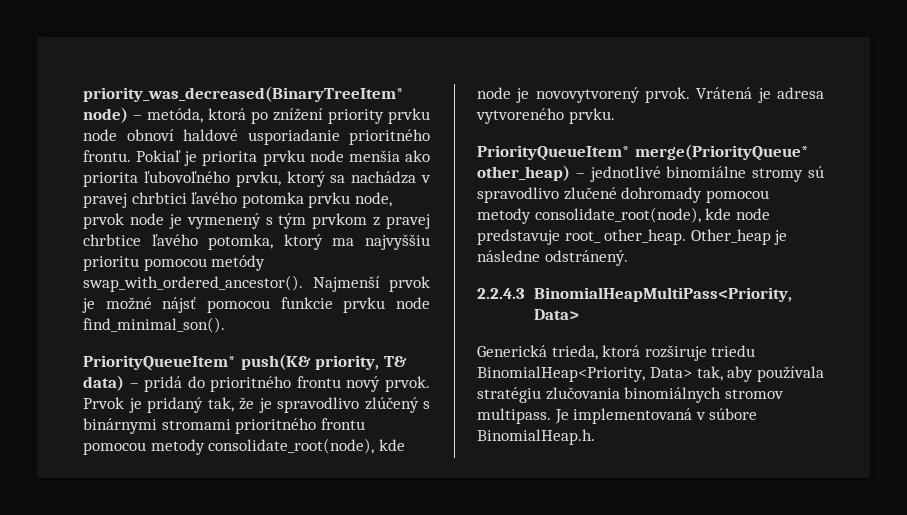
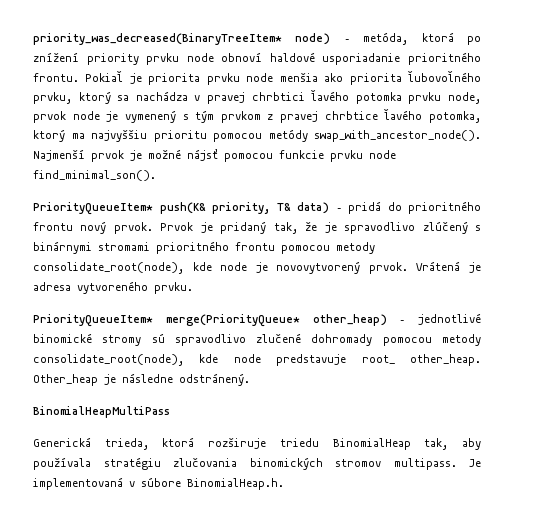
- Pokiaľ je priorita prvku node menšia ako priorita ľubovoľného prvku, ktorý sa nachádza v pravej chrbtici ľavého potomka prvku node, prvok node je vymenený s tým prvkom z pravej chrbtice ľavého potomka, ktorý ma najvyššiu prioritu pomocou metódy swap_with_ordered_ancestor().
+ Pokiaľ je priorita prvku node menšia ako priorita ľubovoľného prvku, ktorý sa nachádza v pravej chrbtici ľavého potomka prvku node, prvok node je vymenený s tým prvkom z pravej chrbtice ľavého potomka, ktorý ma najvyššiu prioritu pomocou metódy swap_with_ancestor_node().
- PriorityQueueItem* merge(PriorityQueue* other_heap) – jednotlivé binomiálne stromy sú spravodlivo zlučené dohromady pomocou metody consolidate_root(node), kde node predstavuje root_ other_heap.
+ PriorityQueueItem* merge(PriorityQueue* other_heap) – jednotlivé binomické stromy sú spravodlivo zlučené dohromady pomocou metody consolidate_root(node), kde node predstavuje root_ other_heap.
- 2.2.4.3 BinomialHeapMultiPass<Priority, Data>
+ BinomialHeapMultiPass
- Generická trieda, ktorá rozširuje triedu BinomialHeap<Priority, Data> tak, aby používala stratégiu zlučovania binomiálnych stromov multipass.
+ Generická trieda, ktorá rozširuje triedu BinomialHeap tak, aby používala stratégiu zlučovania binomických stromov multipass.

